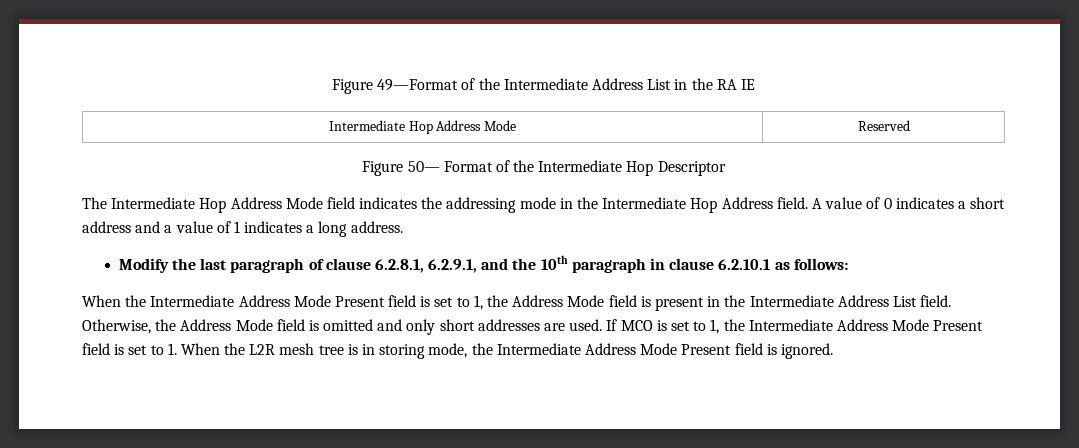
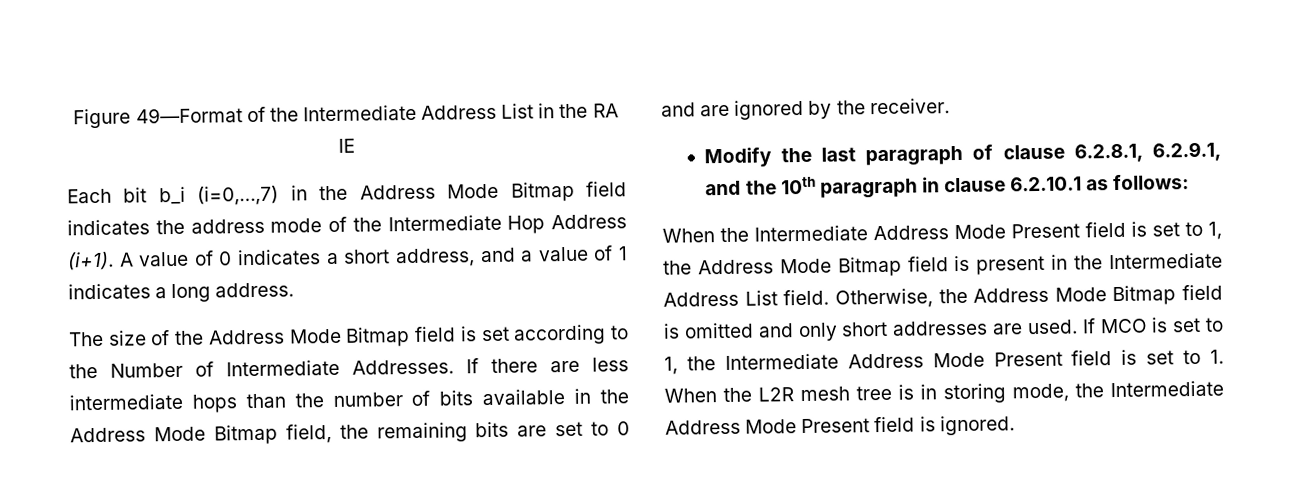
- Intermediate Hop Address Mode | Reserved
- Figure 50— Format of the Intermediate Hop Descriptor
- The Intermediate Hop Address Mode field indicates the addressing mode in the Intermediate Hop Address field.
+ Each bit b_i (i=0,…,7) in the Address Mode Bitmap field indicates the address mode of the Intermediate Hop Address (i+1).
- A value of 0 indicates a short address and a value of 1 indicates a long address.
+ A value of 0 indicates a short address, and a value of 1 indicates a long address.
+ The size of the Address Mode Bitmap field is set according to the Number of Intermediate Addresses. If there are less intermediate hops than the number of bits available in the Address Mode Bitmap field, the remaining bits are set to 0 and are ignored by the receiver.
- When the Intermediate Address Mode Present field is set to 1, the Address Mode field is present in the Intermediate Address List field.
+ When the Intermediate Address Mode Present field is set to 1, the Address Mode Bitmap field is present in the Intermediate Address List field.
- Otherwise, the Address Mode field is omitted and only short addresses are used.
+ Otherwise, the Address Mode Bitmap field is omitted and only short addresses are used.

